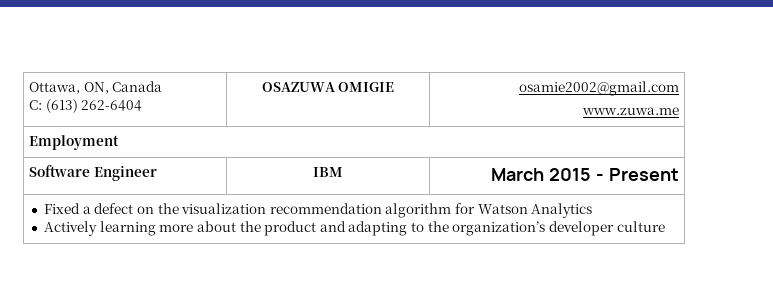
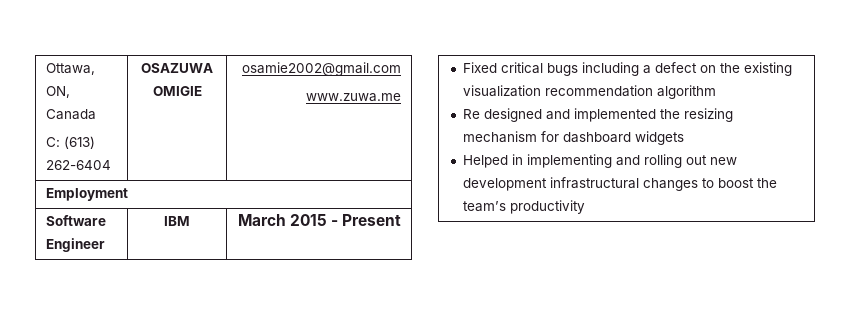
- Fixed a defect on the visualization recommendation algorithm for Watson Analytics
- Actively learning more about the product and adapting to the organization’s developer culture
+ Fixed critical bugs including a defect on the existing visualization recommendation algorithm
+ Re designed and implemented the resizing mechanism for dashboard widgets
+ Helped in implementing and rolling out new development infrastructural changes to boost the team’s productivity

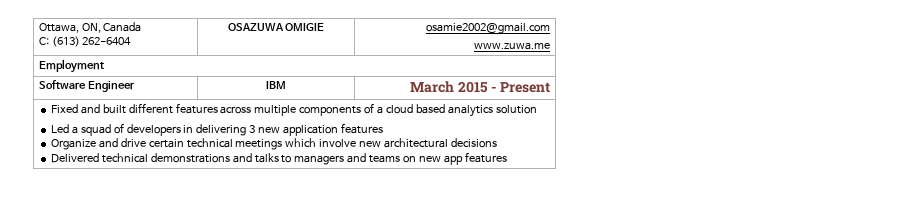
- Fixed critical bugs including a defect on the existing visualization recommendation algorithm
- Re designed and implemented the resizing mechanism for dashboard widgets
- Helped in implementing and rolling out new development infrastructural changes to boost the team’s productivity
+ Fixed and built different features across multiple components of a cloud based analytics solution
+ Led a squad of developers in delivering 3 new application features
+ Organize and drive certain technical meetings which involve new architectural decisions
+ Delivered technical demonstrations and talks to managers and teams on new app features

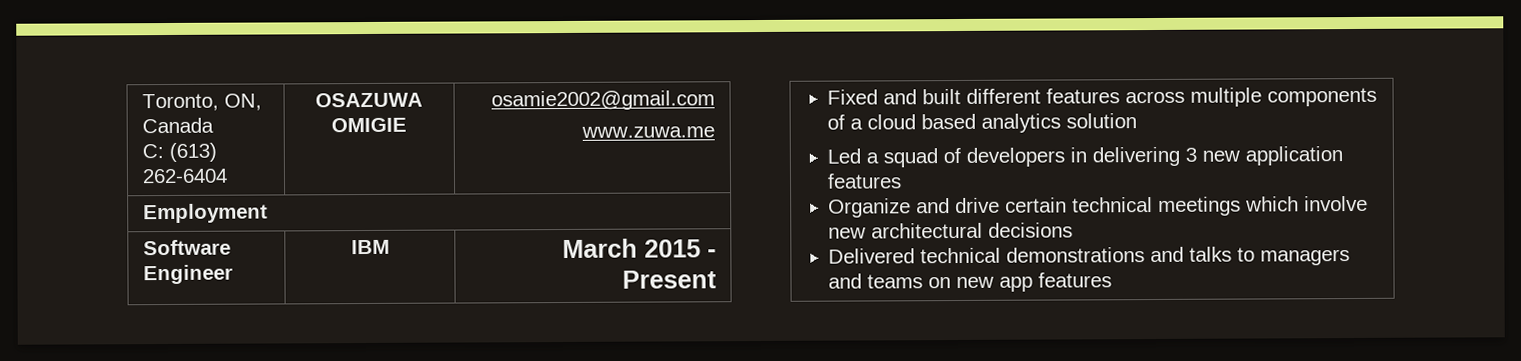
- Ottawa, ON, Canada
+ Toronto, ON, Canada

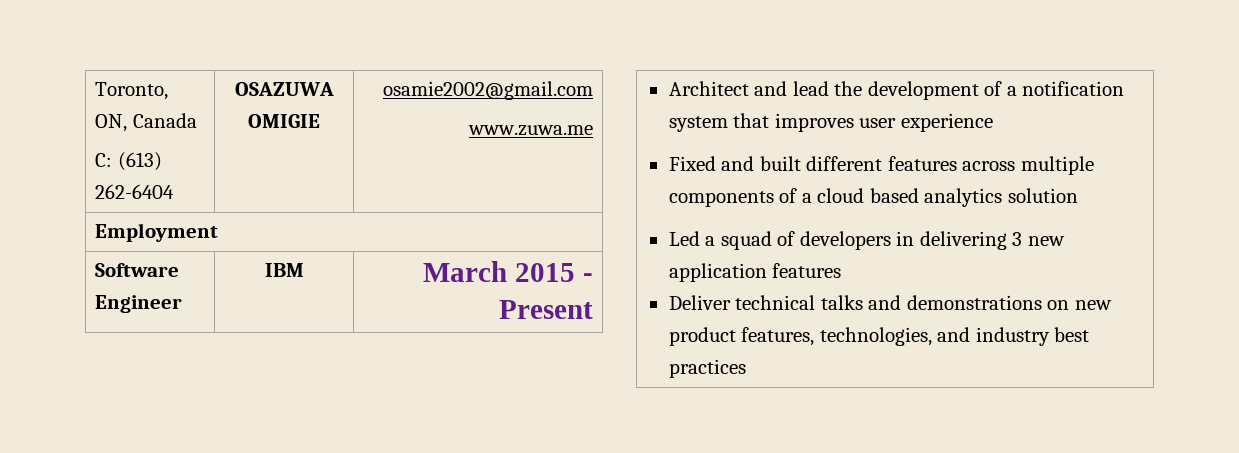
+ Architect and lead the development of a notification system that improves user experience
- Organize and drive certain technical meetings which involve new architectural decisions
- Delivered technical demonstrations and talks to managers and teams on new app features
+ Deliver technical talks and demonstrations on new product features, technologies, and industry best practices

